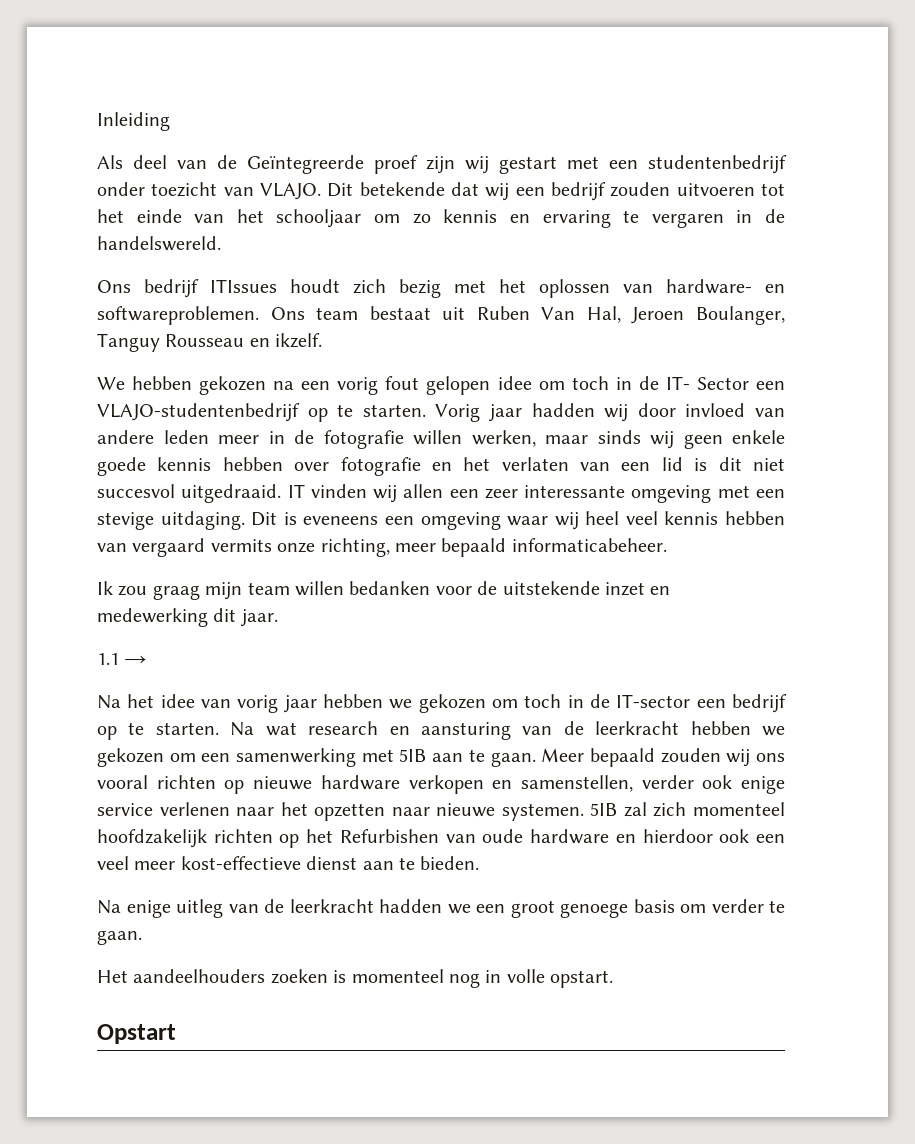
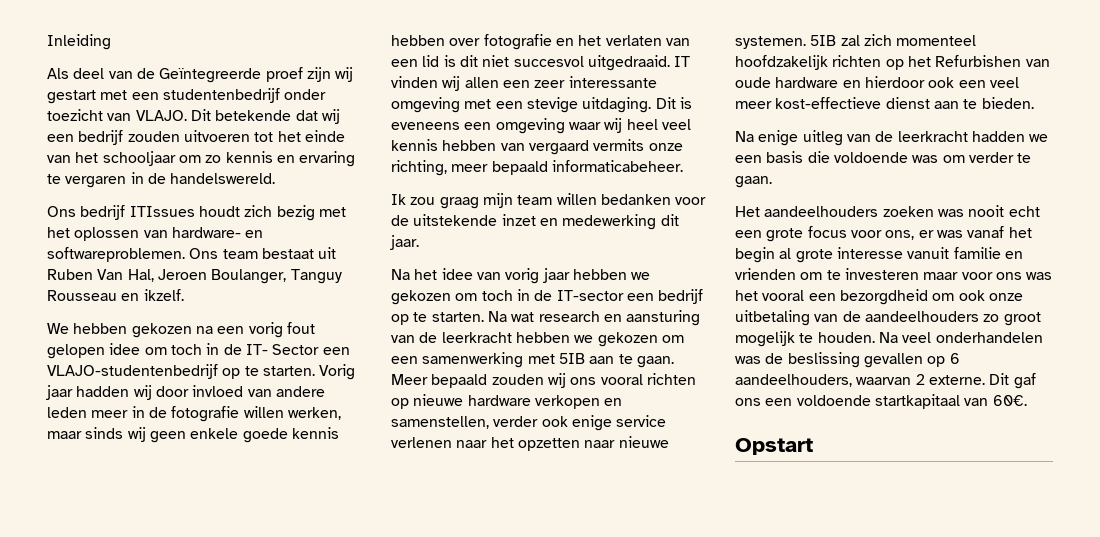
- 1.1 →
- Na enige uitleg van de leerkracht hadden we een groot genoege basis om verder te gaan.
+ Na enige uitleg van de leerkracht hadden we een basis die voldoende was om verder te gaan.
- Het aandeelhouders zoeken is momenteel nog in volle opstart.
+ Het aandeelhouders zoeken was nooit echt een grote focus voor ons, er was vanaf het begin al grote interesse vanuit familie en vrienden om te investeren maar voor ons was het vooral een bezorgdheid om ook onze uitbetaling van de aandeelhouders zo groot mogelijk te houden. Na veel onderhandelen was de beslissing gevallen op 6 aandeelhouders, waarvan 2 externe. Dit gaf ons een voldoende startkapitaal van 60€.

